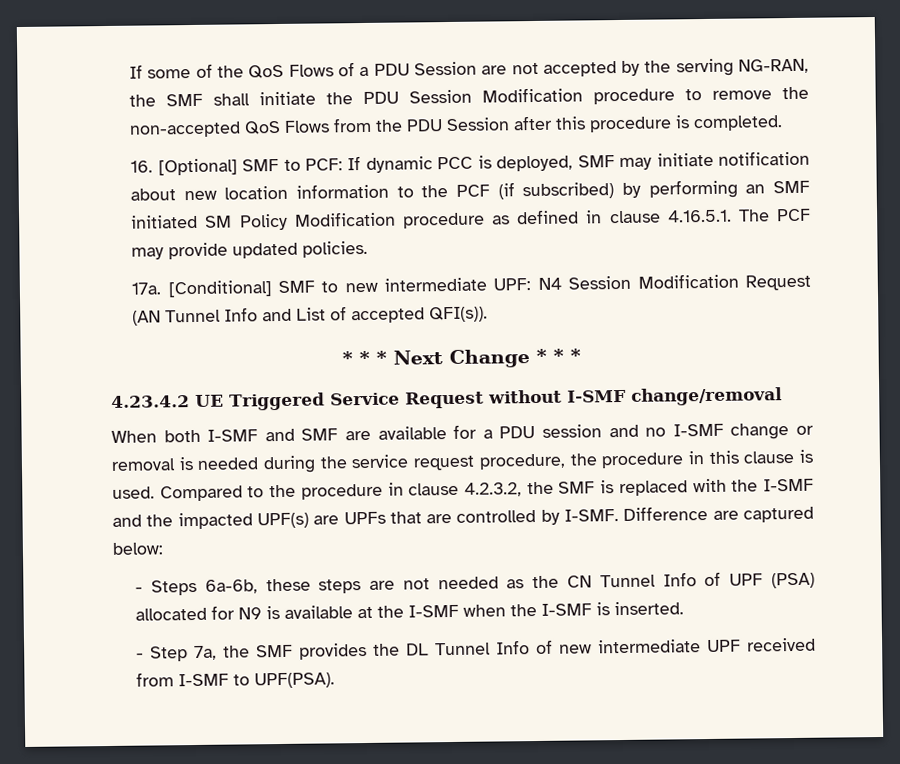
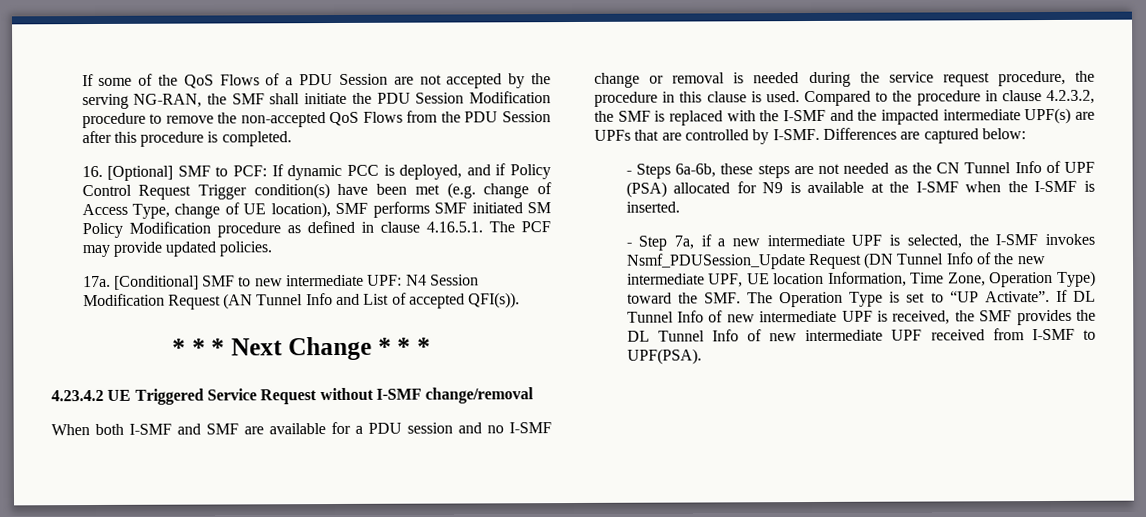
- 16. [Optional] SMF to PCF: If dynamic PCC is deployed, SMF may initiate notification about new location information to the PCF (if subscribed) by performing an SMF initiated SM Policy Modification procedure as defined in clause 4.16.5.1. The PCF may provide updated policies.
+ 16. [Optional] SMF to PCF: If dynamic PCC is deployed, and if Policy Control Request Trigger condition(s) have been met (e.g. change of Access Type, change of UE location), SMF performs SMF initiated SM Policy Modification procedure as defined in clause 4.16.5.1. The PCF may provide updated policies.
- Compared to the procedure in clause 4.2.3.2, the SMF is replaced with the I-SMF and the impacted UPF(s) are UPFs that are controlled by I-SMF.
+ Compared to the procedure in clause 4.2.3.2, the SMF is replaced with the I-SMF and the impacted intermediate UPF(s) are UPFs that are controlled by I-SMF.
- Difference are captured below:
+ Differences are captured below:
- - Step 7a, the SMF provides the DL Tunnel Info of new intermediate UPF received from I-SMF to UPF(PSA).
+ - Step 7a, if a new intermediate UPF is selected, the I-SMF invokes Nsmf_PDUSession_Update Request (DN Tunnel Info of the new intermediate UPF, UE location Information, Time Zone, Operation Type) toward the SMF. The Operation Type is set to “UP Activate”. If DL Tunnel Info of new intermediate UPF is received, the SMF provides the DL Tunnel Info of new intermediate UPF received from I-SMF to UPF(PSA).

